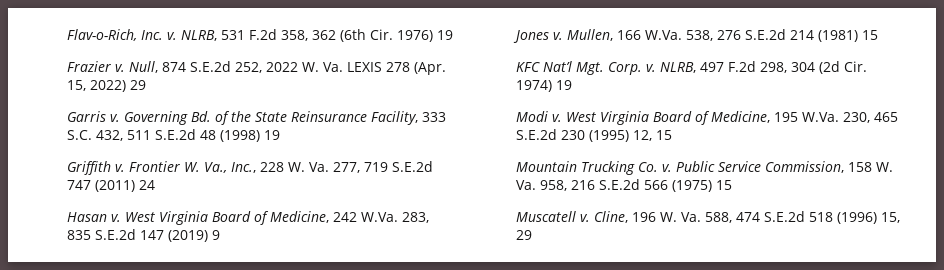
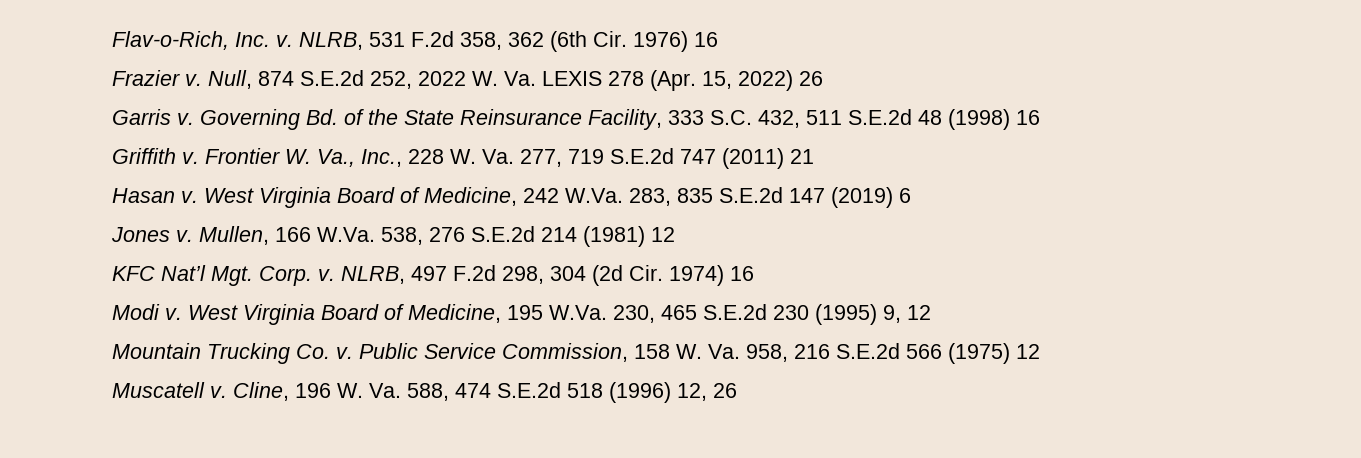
- NLRB, 531 F.2d 358, 362 (6th Cir. 1976) 19
+ NLRB, 531 F.2d 358, 362 (6th Cir. 1976) 16
- Null, 874 S.E.2d 252, 2022 W. Va. LEXIS 278 (Apr. 15, 2022) 29
+ Null, 874 S.E.2d 252, 2022 W. Va. LEXIS 278 (Apr. 15, 2022) 26
- Governing Bd. of the State Reinsurance Facility, 333 S.C. 432, 511 S.E.2d 48 (1998) 19
+ Governing Bd. of the State Reinsurance Facility, 333 S.C. 432, 511 S.E.2d 48 (1998) 16
- Frontier W. Va., Inc., 228 W. Va. 277, 719 S.E.2d 747 (2011) 24
+ Frontier W. Va., Inc., 228 W. Va. 277, 719 S.E.2d 747 (2011) 21
- West Virginia Board of Medicine, 242 W.Va. 283, 835 S.E.2d 147 (2019) 9
+ West Virginia Board of Medicine, 242 W.Va. 283, 835 S.E.2d 147 (2019) 6
- Mullen, 166 W.Va. 538, 276 S.E.2d 214 (1981) 15
+ Mullen, 166 W.Va. 538, 276 S.E.2d 214 (1981) 12
- NLRB, 497 F.2d 298, 304 (2d Cir. 1974) 19
+ NLRB, 497 F.2d 298, 304 (2d Cir. 1974) 16
- West Virginia Board of Medicine, 195 W.Va. 230, 465 S.E.2d 230 (1995) 12, 15
+ West Virginia Board of Medicine, 195 W.Va. 230, 465 S.E.2d 230 (1995) 9, 12
- Public Service Commission, 158 W. Va. 958, 216 S.E.2d 566 (1975) 15
+ Public Service Commission, 158 W. Va. 958, 216 S.E.2d 566 (1975) 12
- Cline, 196 W. Va. 588, 474 S.E.2d 518 (1996) 15, 29
+ Cline, 196 W. Va. 588, 474 S.E.2d 518 (1996) 12, 26

